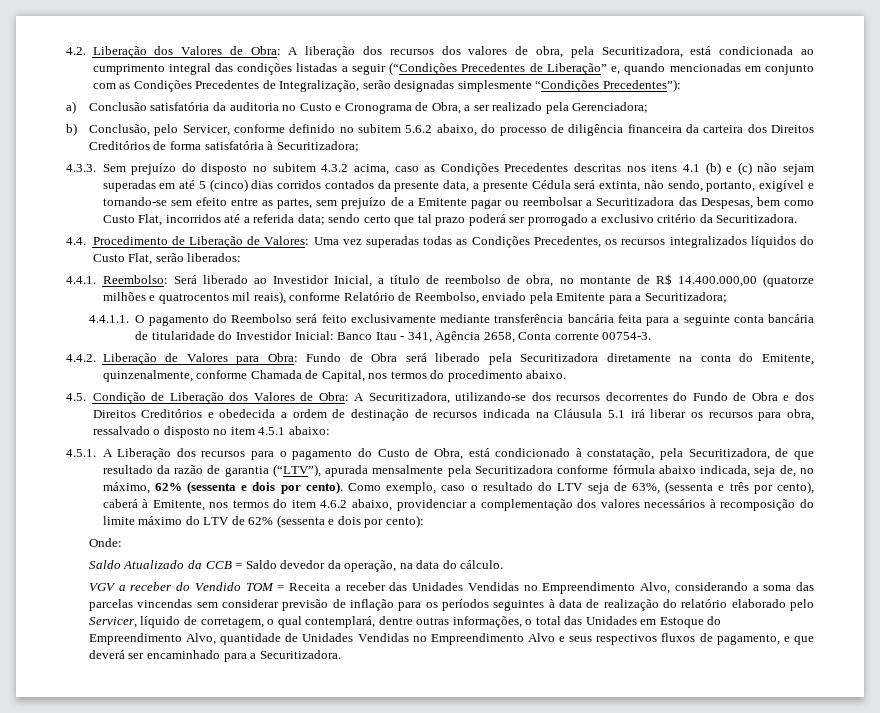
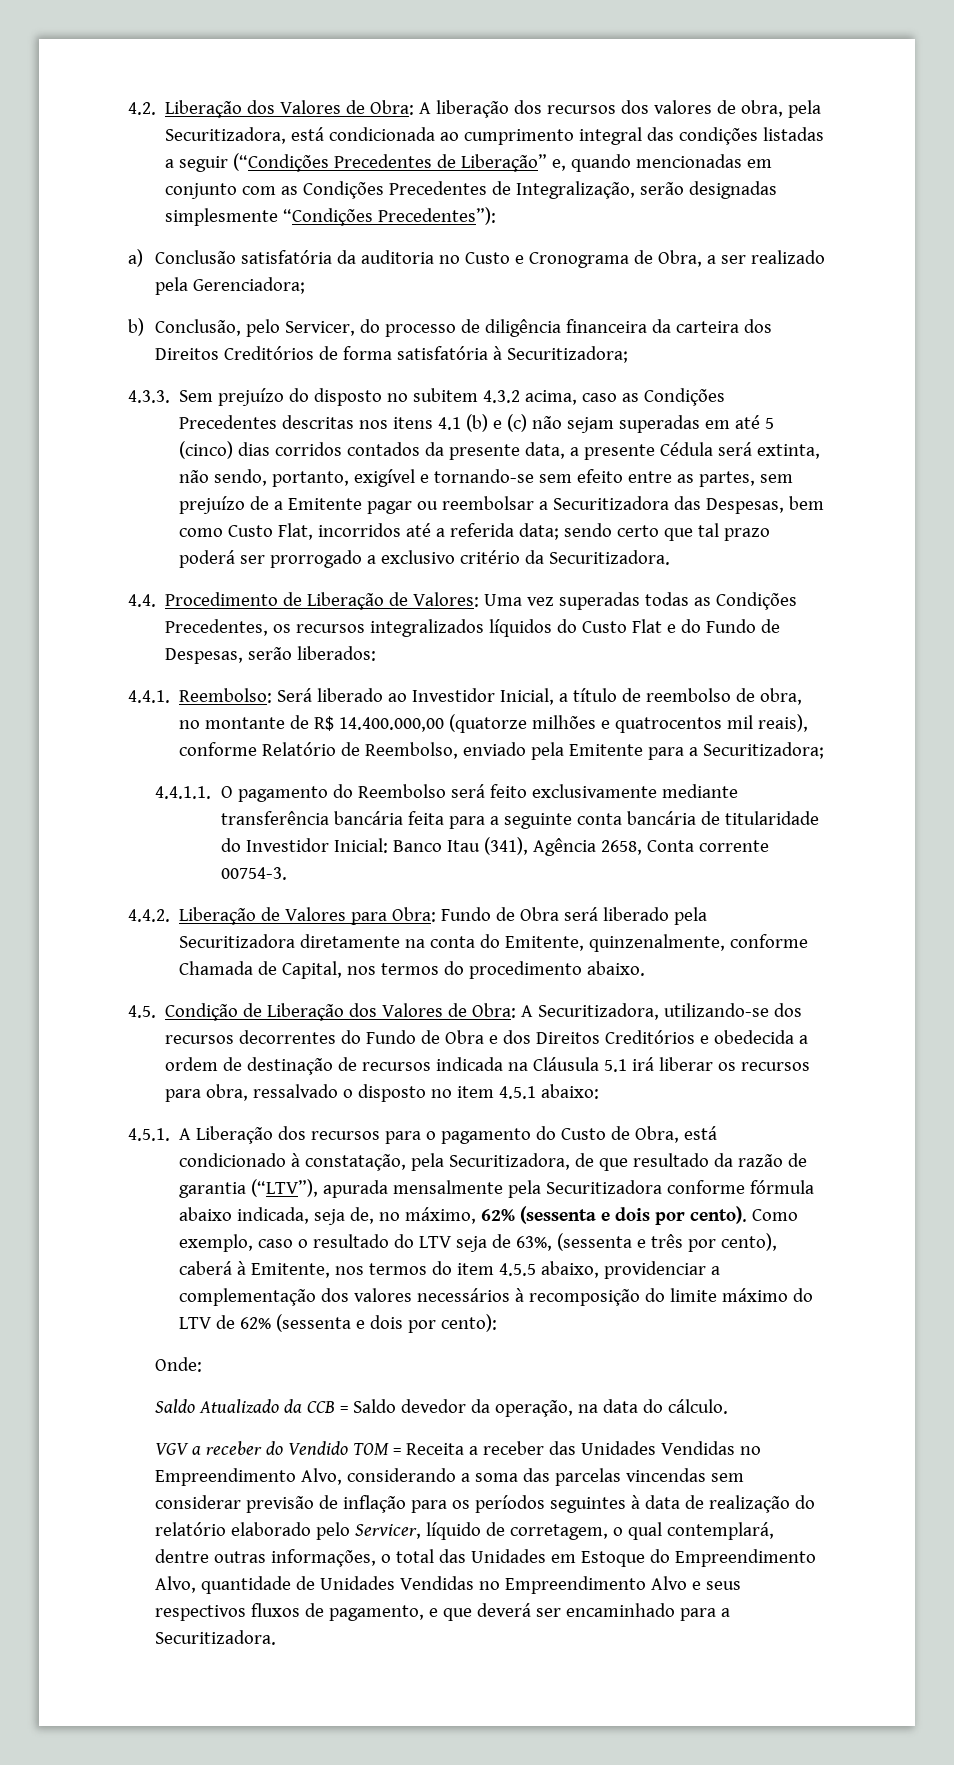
- b) Conclusão, pelo Servicer, conforme definido no subitem 5.6.2 abaixo, do processo de diligência financeira da carteira dos Direitos Creditórios de forma satisfatória à Securitizadora;
+ b) Conclusão, pelo Servicer, do processo de diligência financeira da carteira dos Direitos Creditórios de forma satisfatória à Securitizadora;
- 4.4. Procedimento de Liberação de Valores: Uma vez superadas todas as Condições Precedentes, os recursos integralizados líquidos do Custo Flat, serão liberados:
+ 4.4. Procedimento de Liberação de Valores: Uma vez superadas todas as Condições Precedentes, os recursos integralizados líquidos do Custo Flat e do Fundo de Despesas, serão liberados:
- 4.4.1.1. O pagamento do Reembolso será feito exclusivamente mediante transferência bancária feita para a seguinte conta bancária de titularidade do Investidor Inicial: Banco Itau - 341, Agência 2658, Conta corrente 00754-3.
+ 4.4.1.1. O pagamento do Reembolso será feito exclusivamente mediante transferência bancária feita para a seguinte conta bancária de titularidade do Investidor Inicial: Banco Itau (341), Agência 2658, Conta corrente 00754-3.
- Como exemplo, caso o resultado do LTV seja de 63%, (sessenta e três por cento), caberá à Emitente, nos termos do item 4.6.2 abaixo, providenciar a complementação dos valores necessários à recomposição do limite máximo do LTV de 62% (sessenta e dois por cento):
+ Como exemplo, caso o resultado do LTV seja de 63%, (sessenta e três por cento), caberá à Emitente, nos termos do item 4.5.5 abaixo, providenciar a complementação dos valores necessários à recomposição do limite máximo do LTV de 62% (sessenta e dois por cento):

